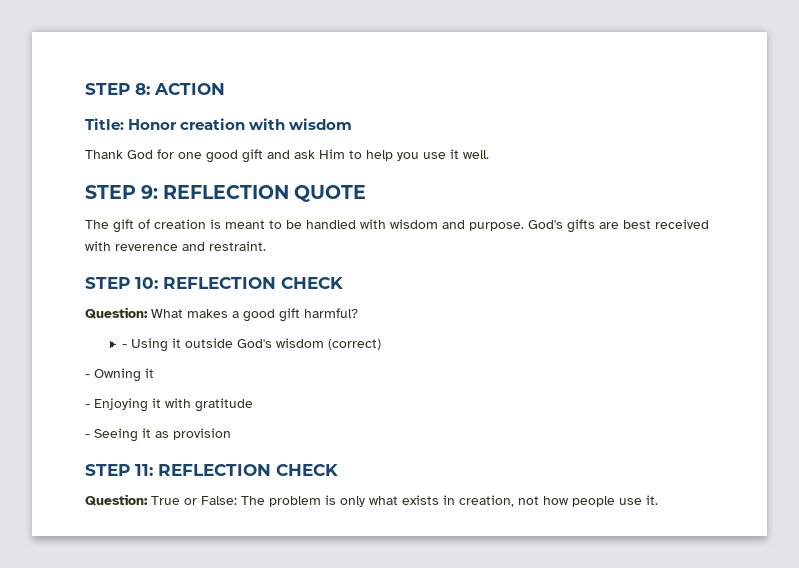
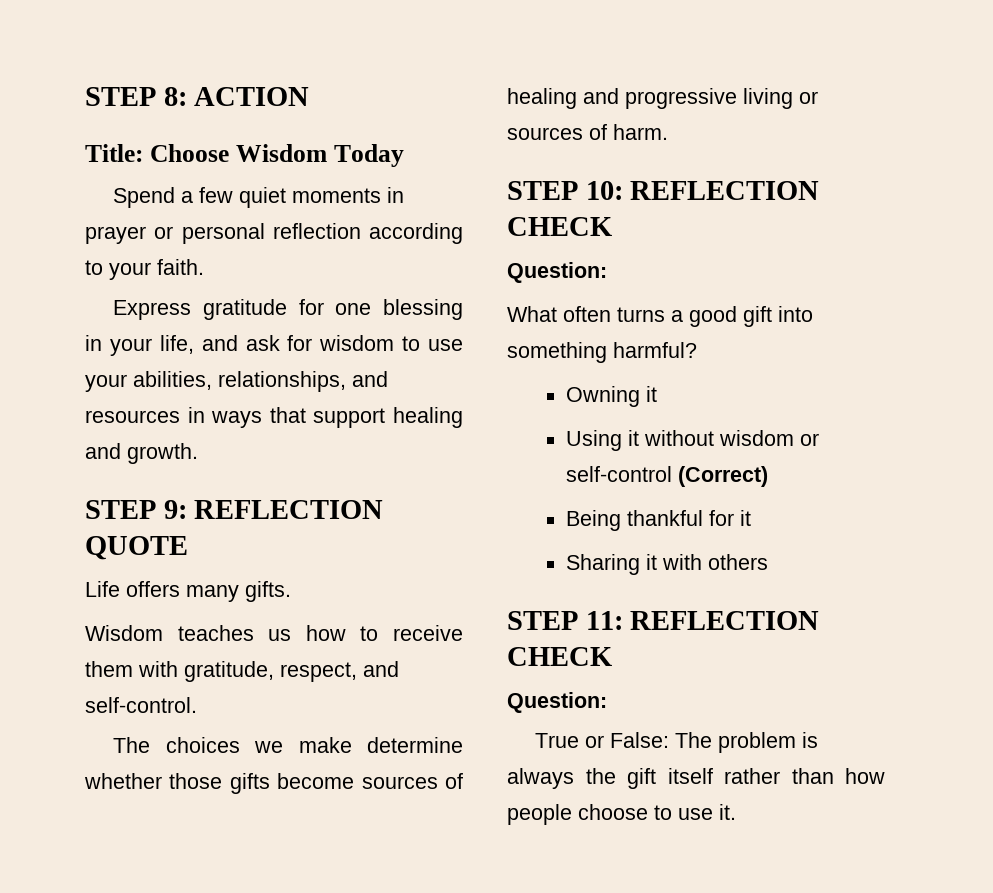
- Title: Honor creation with wisdom
- Thank God for one good gift and ask Him to help you use it well.
+ Title: Choose Wisdom Today
+ Spend a few quiet moments in prayer or personal reflection according to your faith.
+ Express gratitude for one blessing in your life, and ask for wisdom to use your abilities, relationships, and resources in ways that support healing and growth.
  STEP 9: REFLECTION QUOTE
- The gift of creation is meant to be handled with wisdom and purpose. God's gifts are best received with reverence and restraint.
+ Life offers many gifts.
+ Wisdom teaches us how to receive them with gratitude, respect, and self-control.
+ The choices we make determine whether those gifts become sources of healing and progressive living or sources of harm.
  STEP 10: REFLECTION CHECK
- Question: What makes a good gift harmful?
+ Question:
+ What often turns a good gift into something harmful?
- - Using it outside God's wisdom (correct)
- - Owning it
- - Enjoying it with gratitude
- - Seeing it as provision
+ Owning it
+ Using it without wisdom or self-control (Correct)
+ Being thankful for it
+ Sharing it with others
  STEP 11: REFLECTION CHECK
- Question: True or False: The problem is only what exists in creation, not how people use it.
+ Question:
+ True or False: The problem is always the gift itself rather than how people choose to use it.

